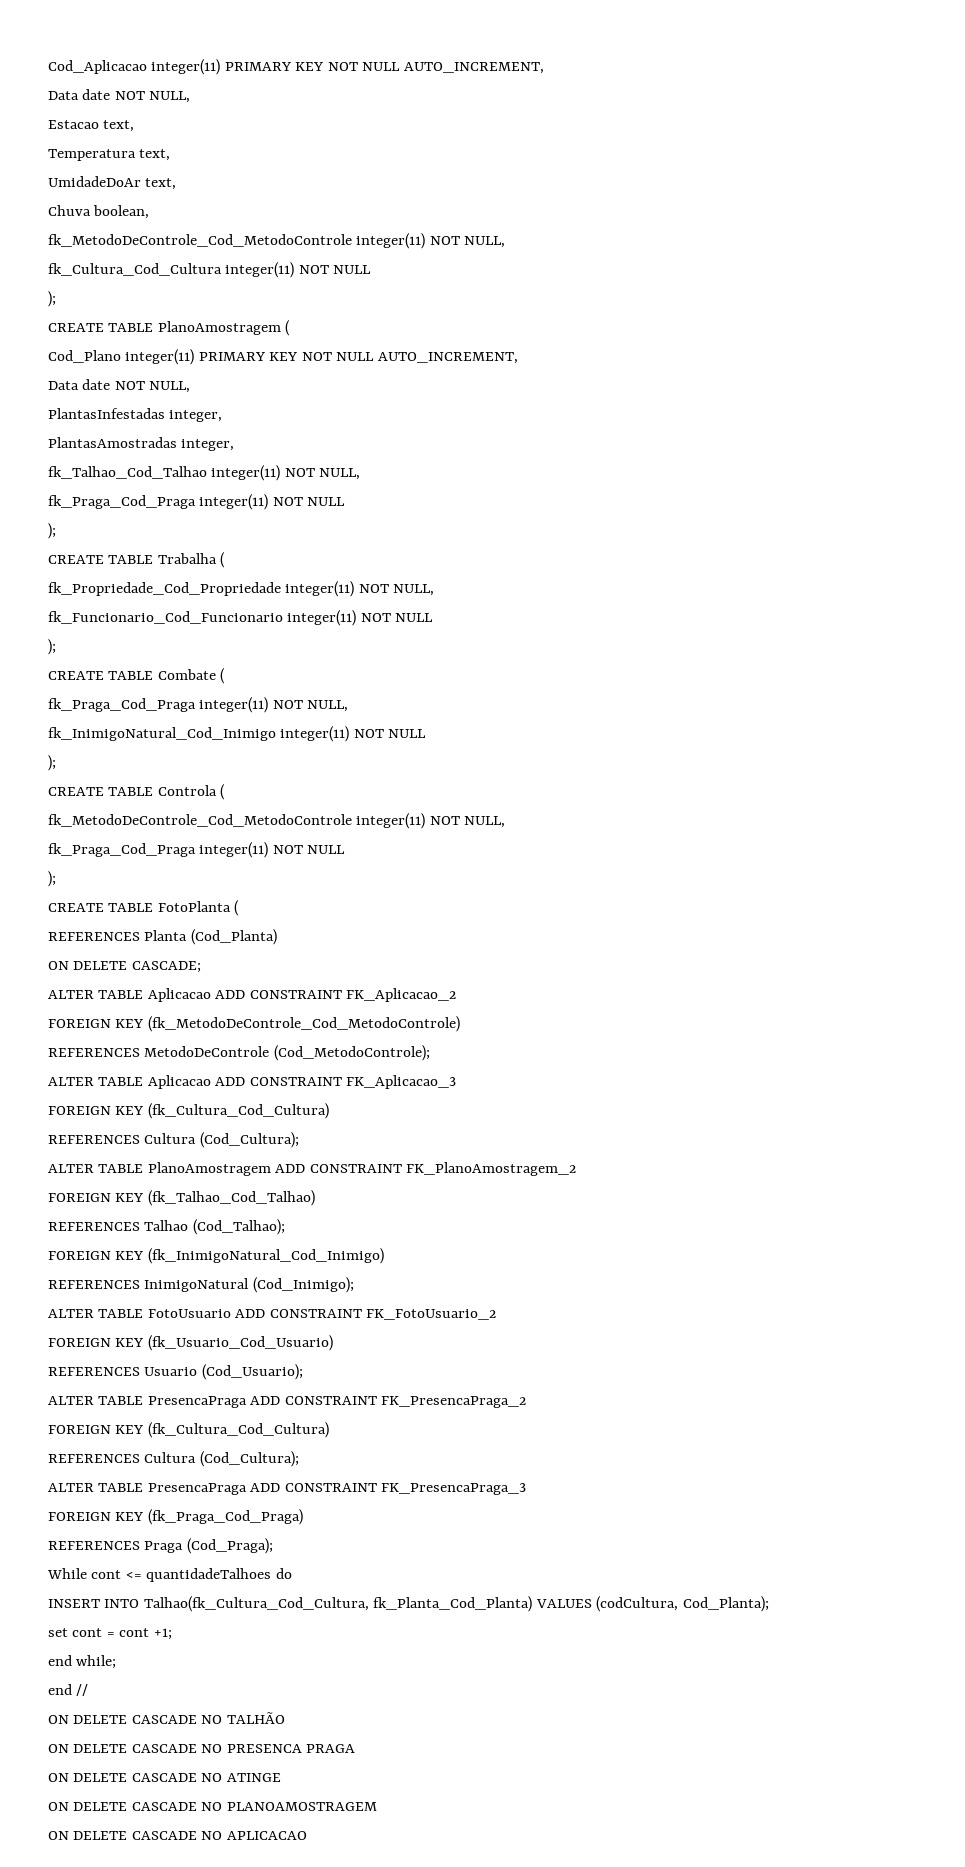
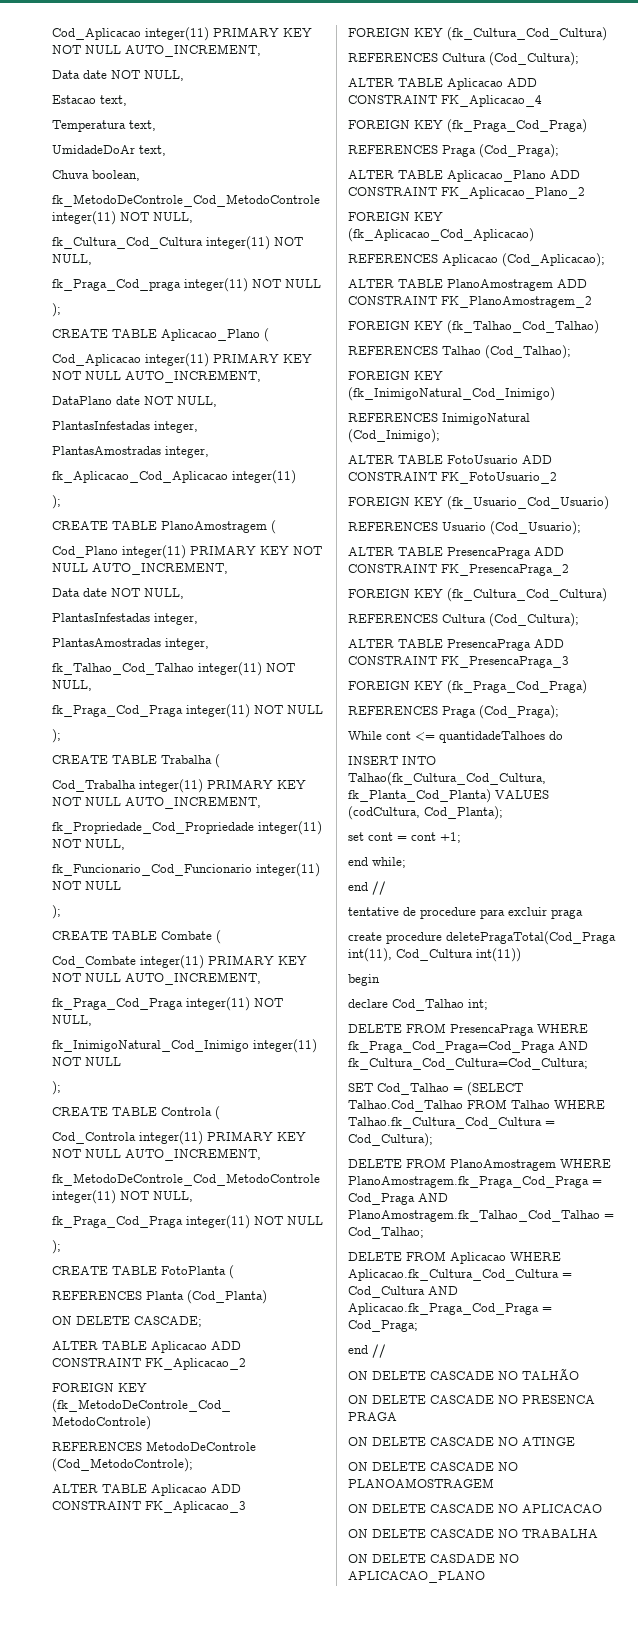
- fk_Cultura_Cod_Cultura integer(11) NOT NULL
+ fk_Cultura_Cod_Cultura integer(11) NOT NULL,
+ fk_Praga_Cod_praga integer(11) NOT NULL
+ );
+ CREATE TABLE Aplicacao_Plano (
+ Cod_Aplicacao integer(11) PRIMARY KEY NOT NULL AUTO_INCREMENT,
+ DataPlano date NOT NULL,
+ PlantasInfestadas integer,
+ PlantasAmostradas integer,
+ fk_Aplicacao_Cod_Aplicacao integer(11)
+ Cod_Trabalha integer(11) PRIMARY KEY NOT NULL AUTO_INCREMENT,
+ Cod_Combate integer(11) PRIMARY KEY NOT NULL AUTO_INCREMENT,
+ Cod_Controla integer(11) PRIMARY KEY NOT NULL AUTO_INCREMENT,
+ ALTER TABLE Aplicacao ADD CONSTRAINT FK_Aplicacao_4
+ FOREIGN KEY (fk_Praga_Cod_Praga)
+ REFERENCES Praga (Cod_Praga);
+ ALTER TABLE Aplicacao_Plano ADD CONSTRAINT FK_Aplicacao_Plano_2
+ FOREIGN KEY (fk_Aplicacao_Cod_Aplicacao)
+ REFERENCES Aplicacao (Cod_Aplicacao);
+ tentative de procedure para excluir praga
+ create procedure deletePragaTotal(Cod_Praga int(11), Cod_Cultura int(11))
+ begin
+ declare Cod_Talhao int;
+ DELETE FROM PresencaPraga WHERE fk_Praga_Cod_Praga=Cod_Praga AND fk_Cultura_Cod_Cultura=Cod_Cultura;
+ SET Cod_Talhao = (SELECT Talhao.Cod_Talhao FROM Talhao WHERE Talhao.fk_Cultura_Cod_Cultura = Cod_Cultura);
+ DELETE FROM PlanoAmostragem WHERE PlanoAmostragem.fk_Praga_Cod_Praga = Cod_Praga AND PlanoAmostragem.fk_Talhao_Cod_Talhao = Cod_Talhao;
+ DELETE FROM Aplicacao WHERE Aplicacao.fk_Cultura_Cod_Cultura = Cod_Cultura AND Aplicacao.fk_Praga_Cod_Praga = Cod_Praga;
+ end //
+ ON DELETE CASCADE NO TRABALHA
+ ON DELETE CASDADE NO APLICACAO_PLANO

